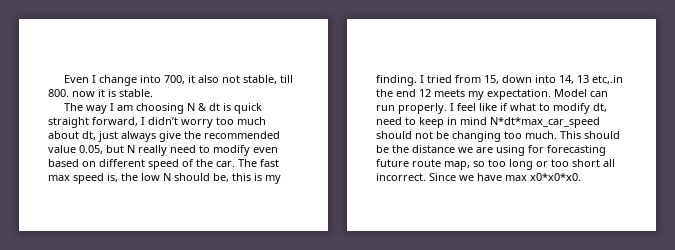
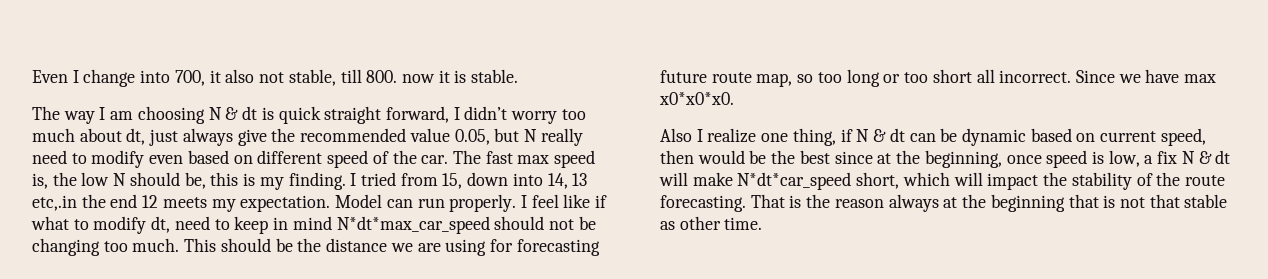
+ Also I realize one thing, if N & dt can be dynamic based on current speed, then would be the best since at the beginning, once speed is low, a fix N & dt will make N*dt*car_speed short, which will impact the stability of the route forecasting. That is the reason always at the beginning that is not that stable as other time.

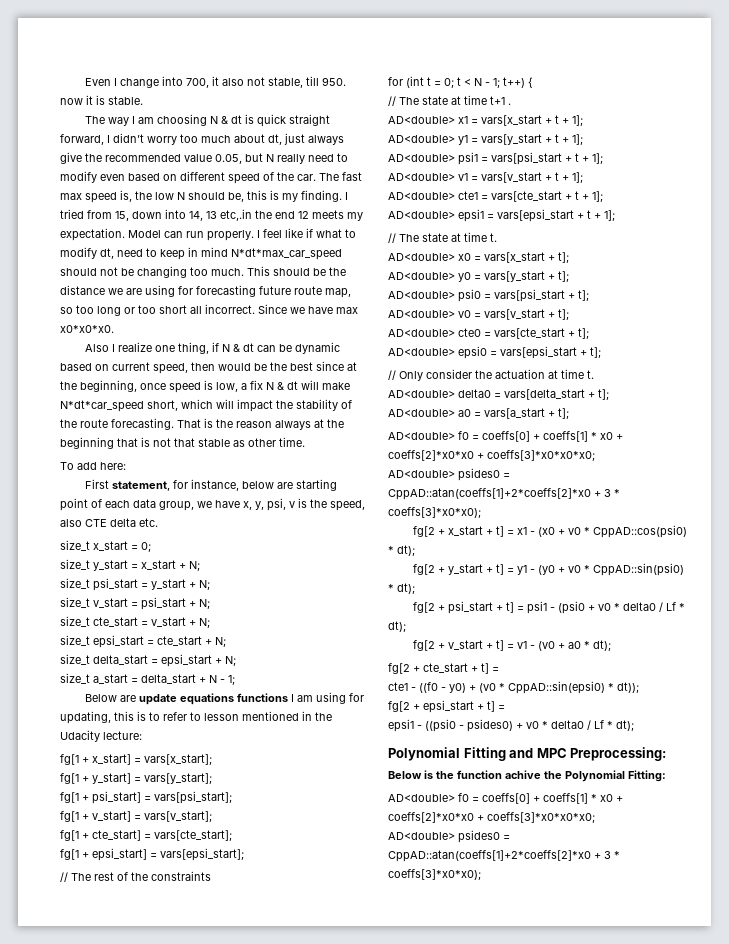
- Even I change into 700, it also not stable, till 800. now it is stable.
+ Even I change into 700, it also not stable, till 950. now it is stable.
+ To add here:
+ First statement, for instance, below are starting point of each data group, we have x, y, psi, v is the speed, also CTE delta etc.
+ size_t x_start = 0;
+ size_t y_start = x_start + N;
+ size_t psi_start = y_start + N;
+ size_t v_start = psi_start + N;
+ size_t cte_start = v_start + N;
+ size_t epsi_start = cte_start + N;
+ size_t delta_start = epsi_start + N;
+ size_t a_start = delta_start + N - 1;
+ Below are update equations functions I am using for updating, this is to refer to lesson mentioned in the Udacity lecture:
+ fg[1 + x_start] = vars[x_start];
+ fg[1 + y_start] = vars[y_start];
+ fg[1 + psi_start] = vars[psi_start];
+ fg[1 + v_start] = vars[v_start];
+ fg[1 + cte_start] = vars[cte_start];
+ fg[1 + epsi_start] = vars[epsi_start];
+ // The rest of the constraints
+ for (int t = 0; t < N - 1; t++) {
+ // The state at time t+1 .
+ AD<double> x1 = vars[x_start + t + 1];
+ AD<double> y1 = vars[y_start + t + 1];
+ AD<double> psi1 = vars[psi_start + t + 1];
+ AD<double> v1 = vars[v_start + t + 1];
+ AD<double> cte1 = vars[cte_start + t + 1];
+ AD<double> epsi1 = vars[epsi_start + t + 1];
+ // The state at time t.
+ AD<double> x0 = vars[x_start + t];
+ AD<double> y0 = vars[y_start + t];
+ AD<double> psi0 = vars[psi_start + t];
+ AD<double> v0 = vars[v_start + t];
+ AD<double> cte0 = vars[cte_start + t];
+ AD<double> epsi0 = vars[epsi_start + t];
+ // Only consider the actuation at time t.
+ AD<double> delta0 = vars[delta_start + t];
+ AD<double> a0 = vars[a_start + t];
+ AD<double> f0 = coeffs[0] + coeffs[1] * x0 + coeffs[2]*x0*x0 + coeffs[3]*x0*x0*x0;
+ AD<double> psides0 = CppAD::atan(coeffs[1]+2*coeffs[2]*x0 + 3 * coeffs[3]*x0*x0);
+ fg[2 + x_start + t] = x1 - (x0 + v0 * CppAD::cos(psi0) * dt);
+ fg[2 + y_start + t] = y1 - (y0 + v0 * CppAD::sin(psi0) * dt);
+ fg[2 + psi_start + t] = psi1 - (psi0 + v0 * delta0 / Lf * dt);
+ fg[2 + v_start + t] = v1 - (v0 + a0 * dt);
+ fg[2 + cte_start + t] =
+ cte1 - ((f0 - y0) + (v0 * CppAD::sin(epsi0) * dt));
+ fg[2 + epsi_start + t] =
+ epsi1 - ((psi0 - psides0) + v0 * delta0 / Lf * dt);
+ Polynomial Fitting and MPC Preprocessing:
+ Below is the function achive the Polynomial Fitting:
+ AD<double> f0 = coeffs[0] + coeffs[1] * x0 + coeffs[2]*x0*x0 + coeffs[3]*x0*x0*x0;
+ AD<double> psides0 = CppAD::atan(coeffs[1]+2*coeffs[2]*x0 + 3 * coeffs[3]*x0*x0);

